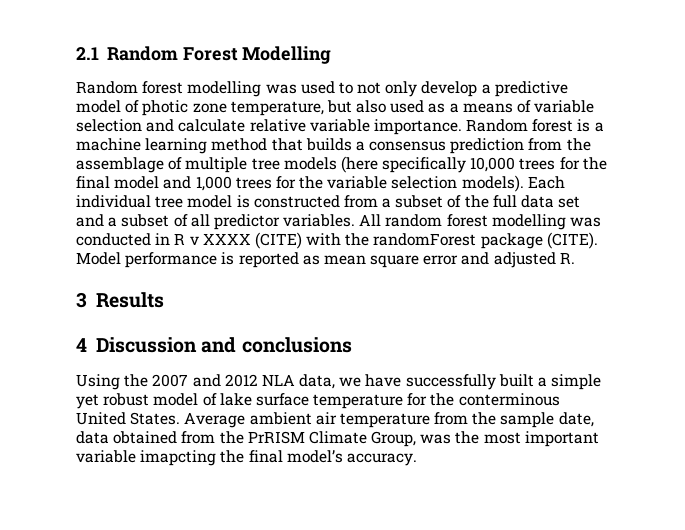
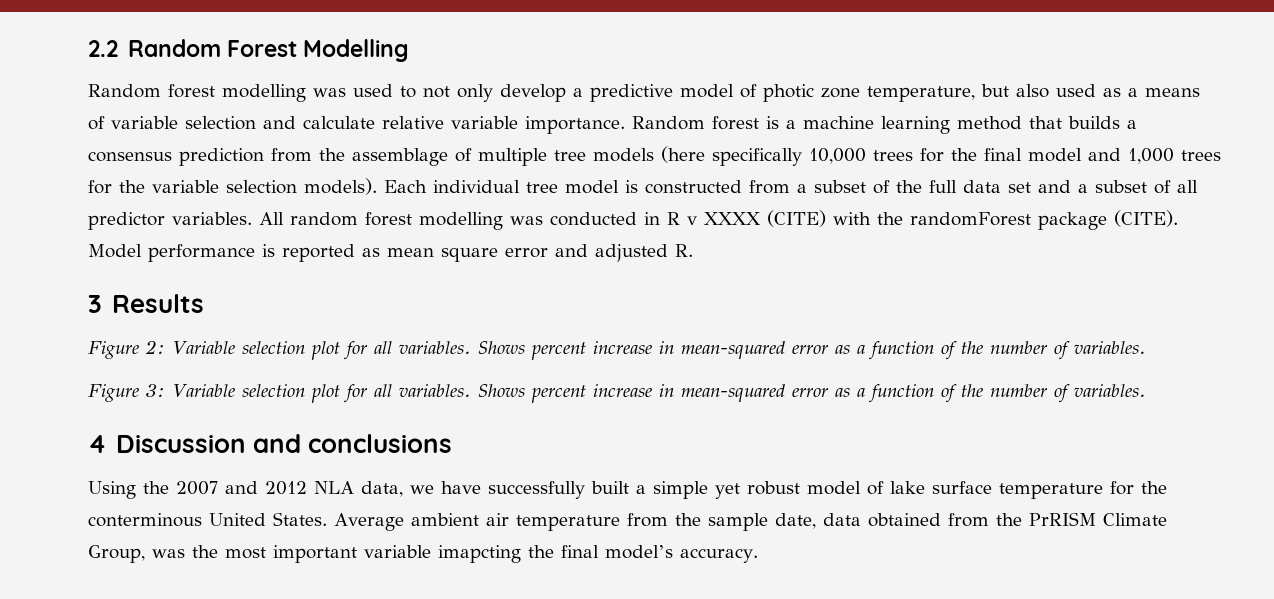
- 2.1 Random Forest Modelling
+ 2.2 Random Forest Modelling
+ Figure 2: Variable selection plot for all variables. Shows percent increase in mean-squared error as a function of the number of variables.
+ Figure 3: Variable selection plot for all variables. Shows percent increase in mean-squared error as a function of the number of variables.

